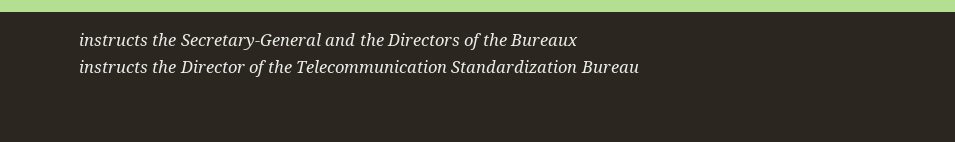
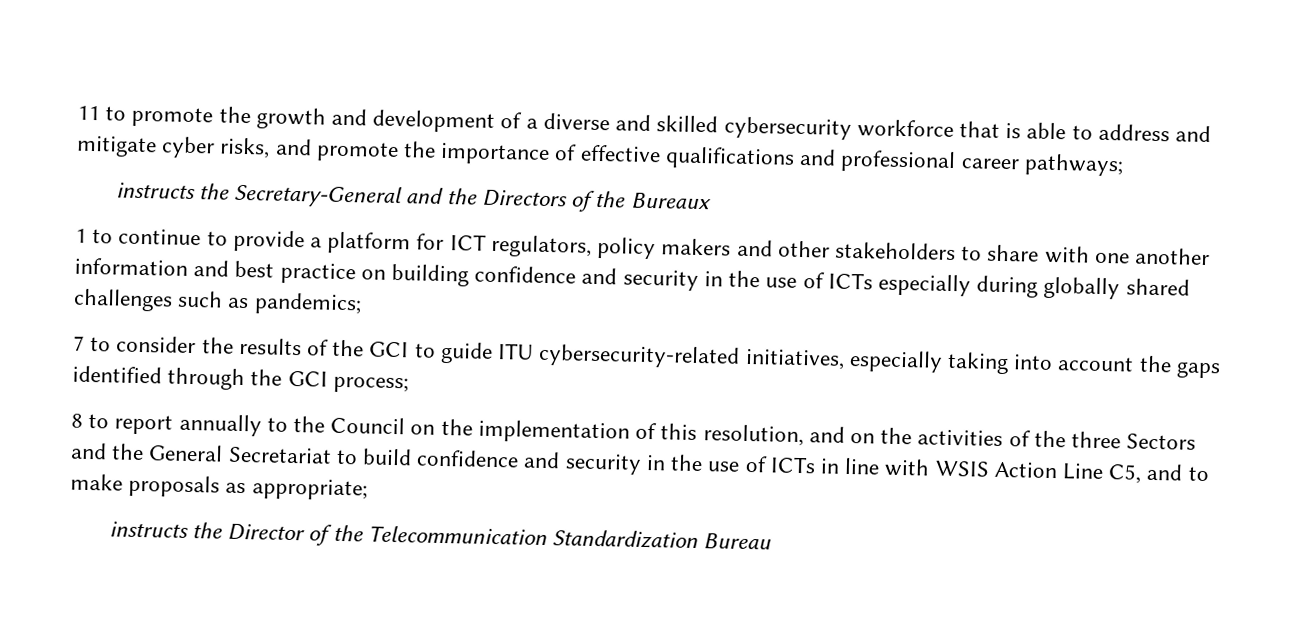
+ 11 to promote the growth and development of a diverse and skilled cybersecurity workforce that is able to address and mitigate cyber risks, and promote the importance of effective qualifications and professional career pathways;
+ 1 to continue to provide a platform for ICT regulators, policy makers and other stakeholders to share with one another information and best practice on building confidence and security in the use of ICTs especially during globally shared challenges such as pandemics;
+ 7 to consider the results of the GCI to guide ITU cybersecurity-related initiatives, especially taking into account the gaps identified through the GCI process;
+ 8 to report annually to the Council on the implementation of this resolution, and on the activities of the three Sectors and the General Secretariat to build confidence and security in the use of ICTs in line with WSIS Action Line C5, and to make proposals as appropriate;

